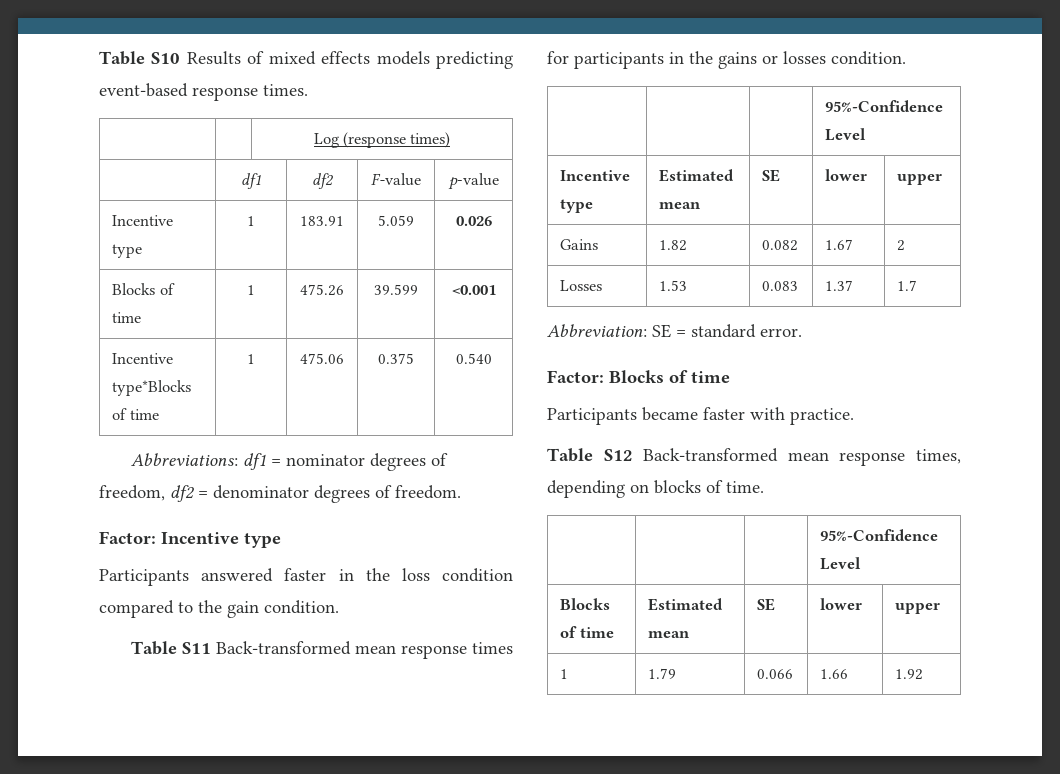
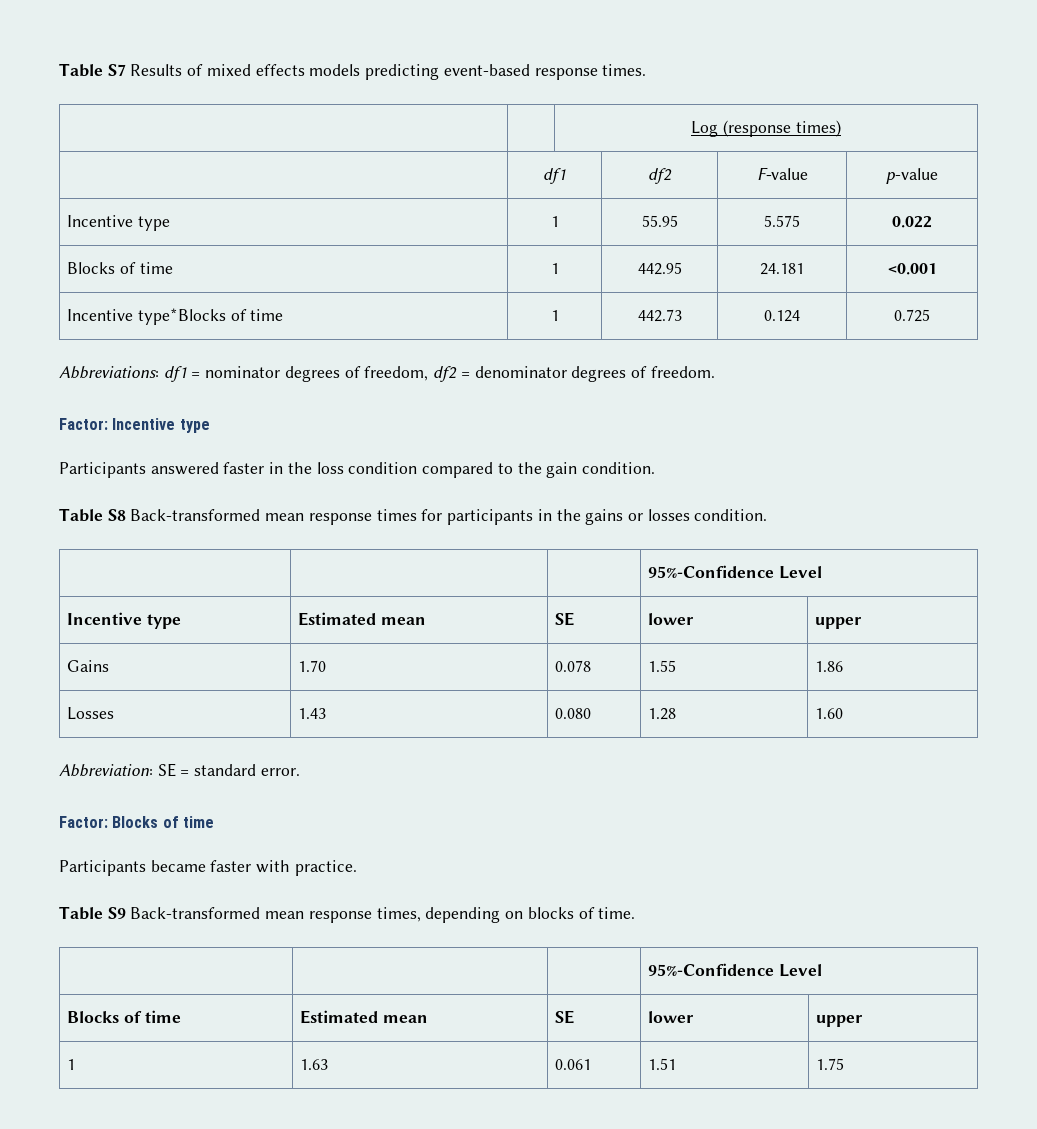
- Table S10 Results of mixed effects models predicting event-based response times.
+ Table S7 Results of mixed effects models predicting event-based response times.
- Incentive type | 1 | 183.91 | 5.059 | 0.026
+ Incentive type | 1 | 55.95 | 5.575 | 0.022
- Blocks of time | 1 | 475.26 | 39.599 | <0.001
+ Blocks of time | 1 | 442.95 | 24.181 | <0.001
- Incentive type*Blocks of time | 1 | 475.06 | 0.375 | 0.540
+ Incentive type*Blocks of time | 1 | 442.73 | 0.124 | 0.725
- Table S11 Back-transformed mean response times for participants in the gains or losses condition.
+ Table S8 Back-transformed mean response times for participants in the gains or losses condition.
- Gains | 1.82 | 0.082 | 1.67 | 2
- Losses | 1.53 | 0.083 | 1.37 | 1.7
+ Gains | 1.70 | 0.078 | 1.55 | 1.86
+ Losses | 1.43 | 0.080 | 1.28 | 1.60
- Table S12 Back-transformed mean response times, depending on blocks of time.
+ Table S9 Back-transformed mean response times, depending on blocks of time.
- 1 | 1.79 | 0.066 | 1.66 | 1.92
+ 1 | 1.63 | 0.061 | 1.51 | 1.75

